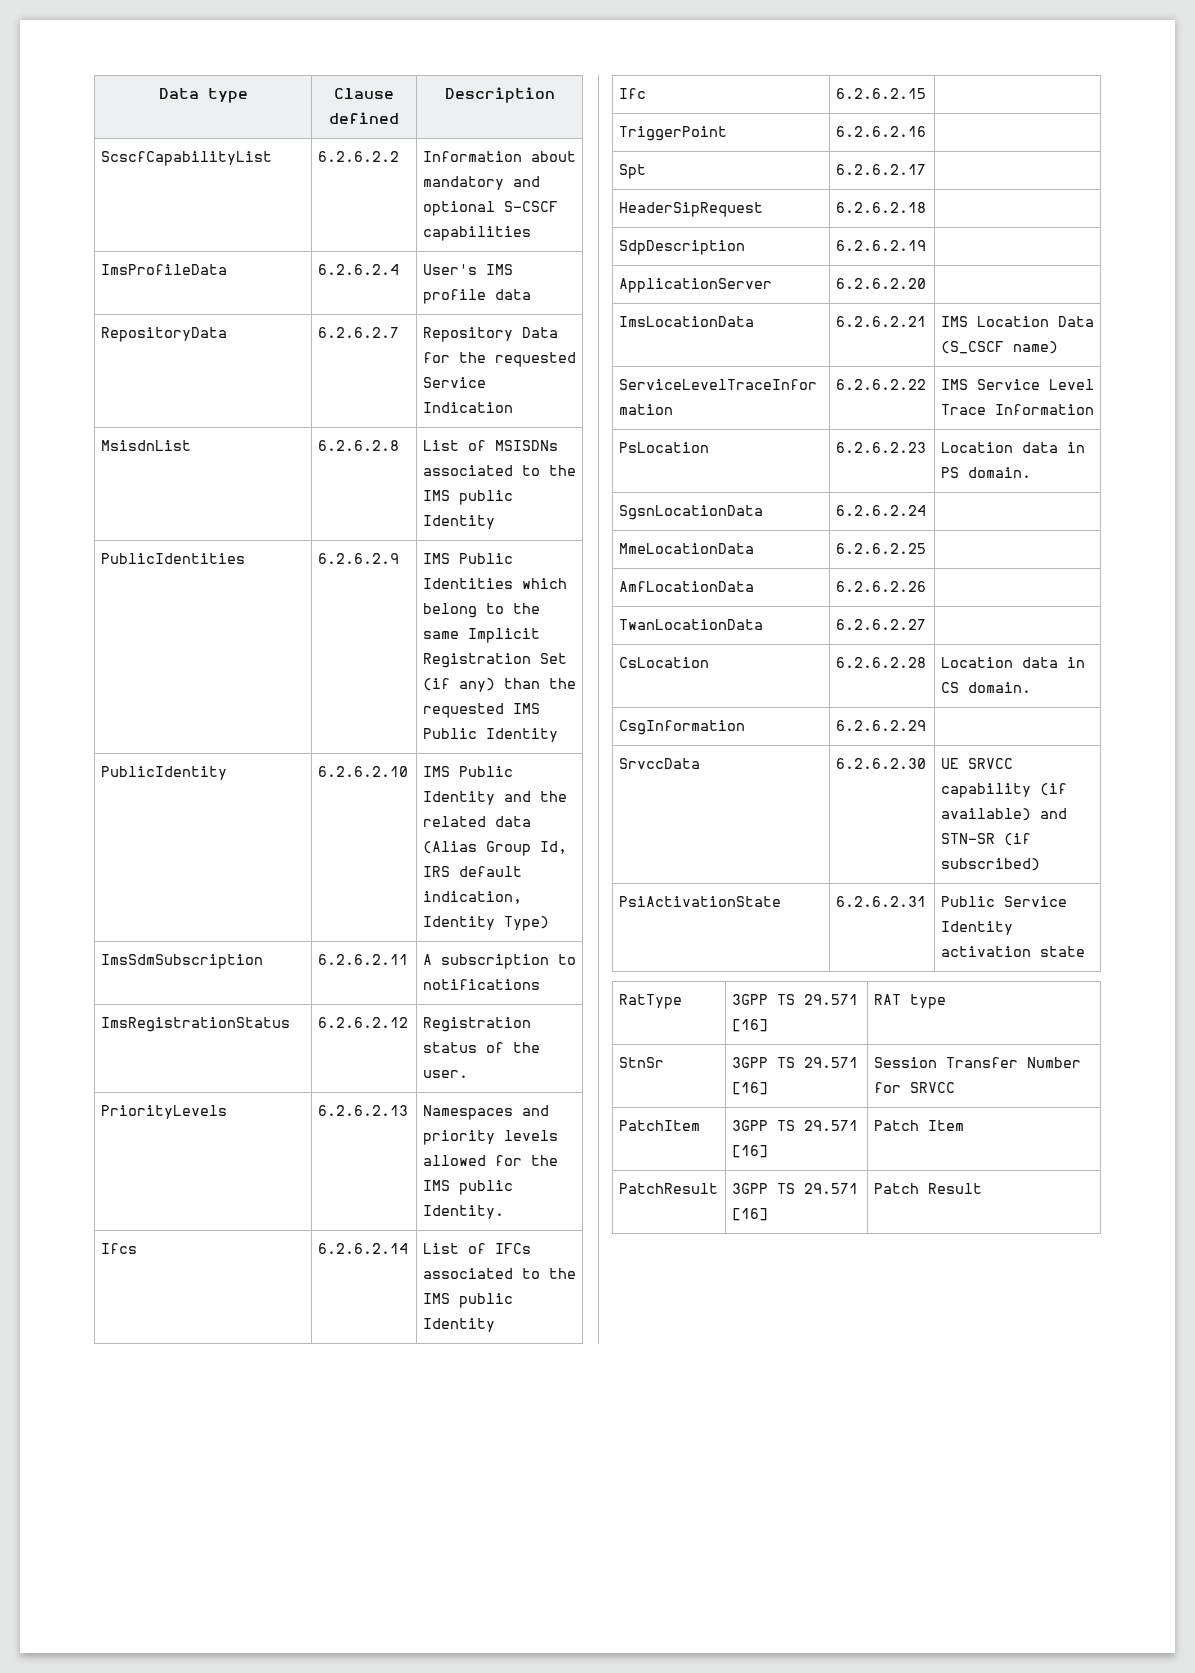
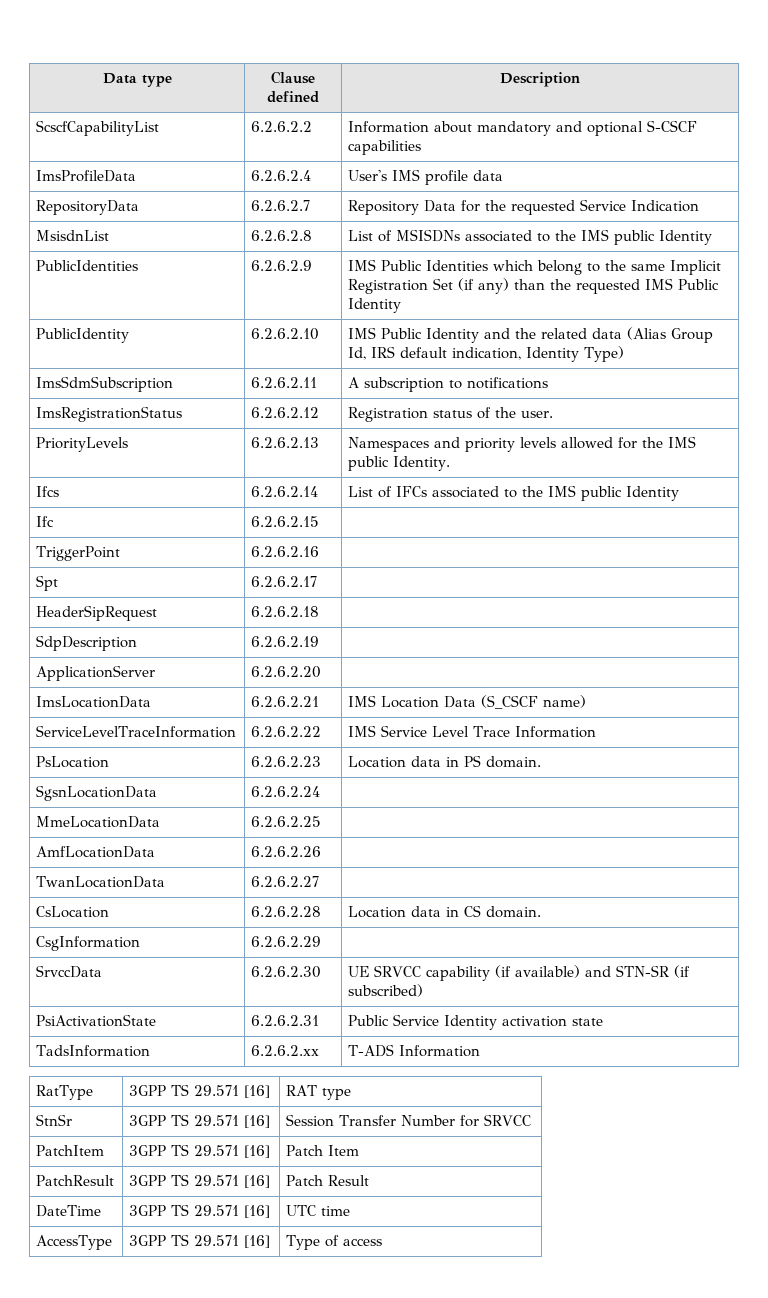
+ TadsInformation | 6.2.6.2.xx | T-ADS Information
+ DateTime | 3GPP TS 29.571 [16] | UTC time
+ AccessType | 3GPP TS 29.571 [16] | Type of access

